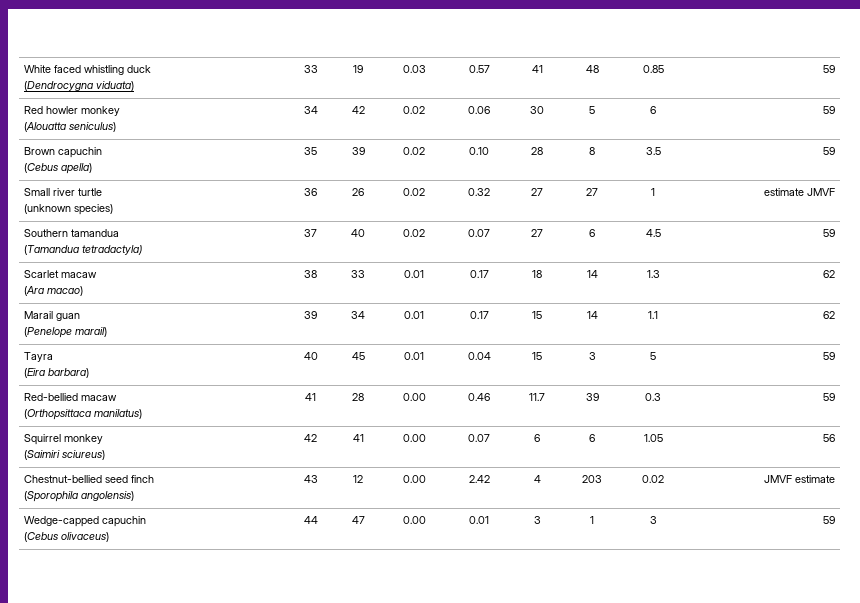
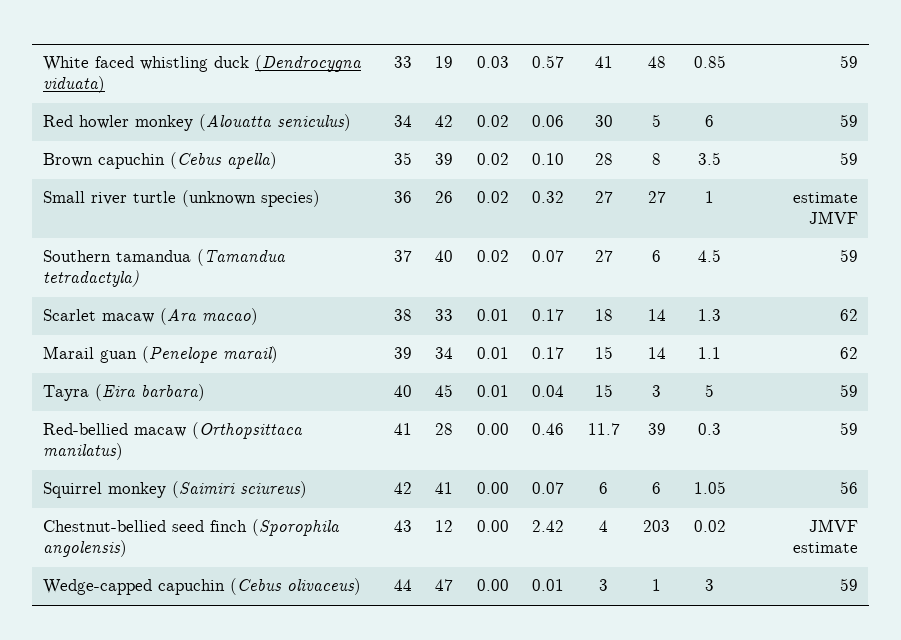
- White faced whistling duck
- (Dendrocygna viduata) | 33 | 19 | 0.03 | 0.57 | 41 | 48 | 0.85 | 59
+ White faced whistling duck (Dendrocygna viduata) | 33 | 19 | 0.03 | 0.57 | 41 | 48 | 0.85 | 59
- Red howler monkey
- (Alouatta seniculus) | 34 | 42 | 0.02 | 0.06 | 30 | 5 | 6 | 59
+ Red howler monkey (Alouatta seniculus) | 34 | 42 | 0.02 | 0.06 | 30 | 5 | 6 | 59
- Brown capuchin
- (Cebus apella) | 35 | 39 | 0.02 | 0.10 | 28 | 8 | 3.5 | 59
+ Brown capuchin (Cebus apella) | 35 | 39 | 0.02 | 0.10 | 28 | 8 | 3.5 | 59
- Small river turtle
- (unknown species) | 36 | 26 | 0.02 | 0.32 | 27 | 27 | 1 | estimate JMVF
+ Small river turtle (unknown species) | 36 | 26 | 0.02 | 0.32 | 27 | 27 | 1 | estimate JMVF
- Southern tamandua
- (Tamandua tetradactyla) | 37 | 40 | 0.02 | 0.07 | 27 | 6 | 4.5 | 59
+ Southern tamandua (Tamandua tetradactyla) | 37 | 40 | 0.02 | 0.07 | 27 | 6 | 4.5 | 59
- Scarlet macaw
- (Ara macao) | 38 | 33 | 0.01 | 0.17 | 18 | 14 | 1.3 | 62
+ Scarlet macaw (Ara macao) | 38 | 33 | 0.01 | 0.17 | 18 | 14 | 1.3 | 62
- Marail guan
- (Penelope marail) | 39 | 34 | 0.01 | 0.17 | 15 | 14 | 1.1 | 62
+ Marail guan (Penelope marail) | 39 | 34 | 0.01 | 0.17 | 15 | 14 | 1.1 | 62
- Tayra
- (Eira barbara) | 40 | 45 | 0.01 | 0.04 | 15 | 3 | 5 | 59
+ Tayra (Eira barbara) | 40 | 45 | 0.01 | 0.04 | 15 | 3 | 5 | 59
- Red-bellied macaw
- (Orthopsittaca manilatus) | 41 | 28 | 0.00 | 0.46 | 11.7 | 39 | 0.3 | 59
+ Red-bellied macaw (Orthopsittaca manilatus) | 41 | 28 | 0.00 | 0.46 | 11.7 | 39 | 0.3 | 59
- Squirrel monkey
- (Saimiri sciureus) | 42 | 41 | 0.00 | 0.07 | 6 | 6 | 1.05 | 56
+ Squirrel monkey (Saimiri sciureus) | 42 | 41 | 0.00 | 0.07 | 6 | 6 | 1.05 | 56
- Chestnut-bellied seed finch
- (Sporophila angolensis) | 43 | 12 | 0.00 | 2.42 | 4 | 203 | 0.02 | JMVF estimate
+ Chestnut-bellied seed finch (Sporophila angolensis) | 43 | 12 | 0.00 | 2.42 | 4 | 203 | 0.02 | JMVF estimate
- Wedge-capped capuchin
- (Cebus olivaceus) | 44 | 47 | 0.00 | 0.01 | 3 | 1 | 3 | 59
+ Wedge-capped capuchin (Cebus olivaceus) | 44 | 47 | 0.00 | 0.01 | 3 | 1 | 3 | 59

